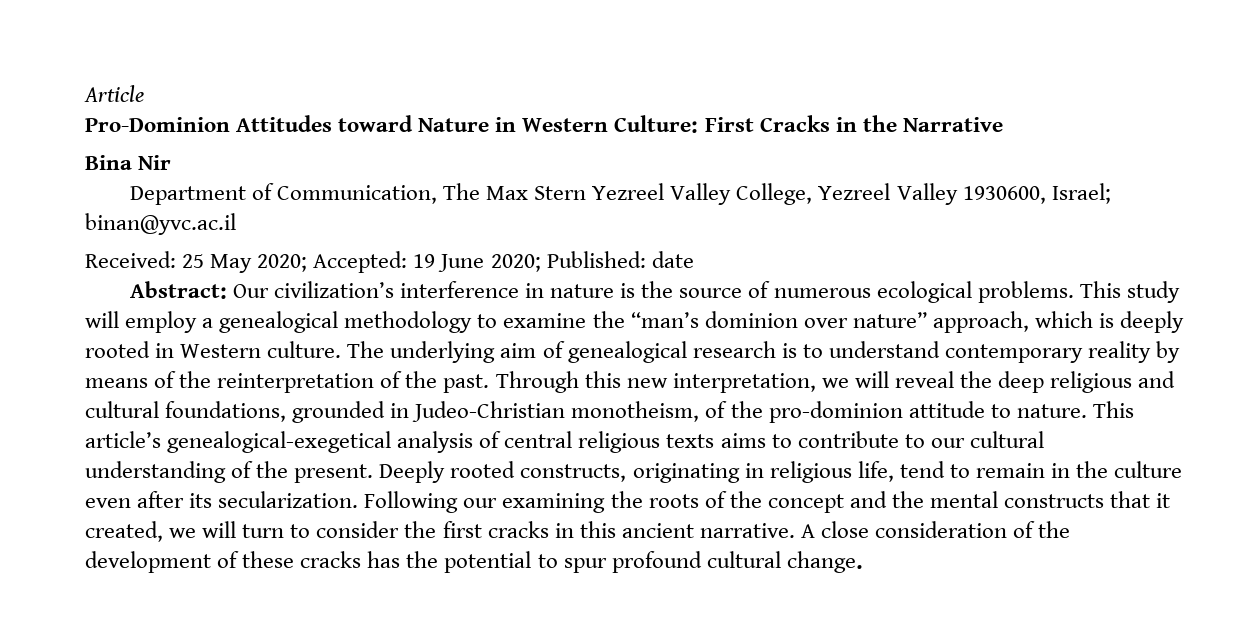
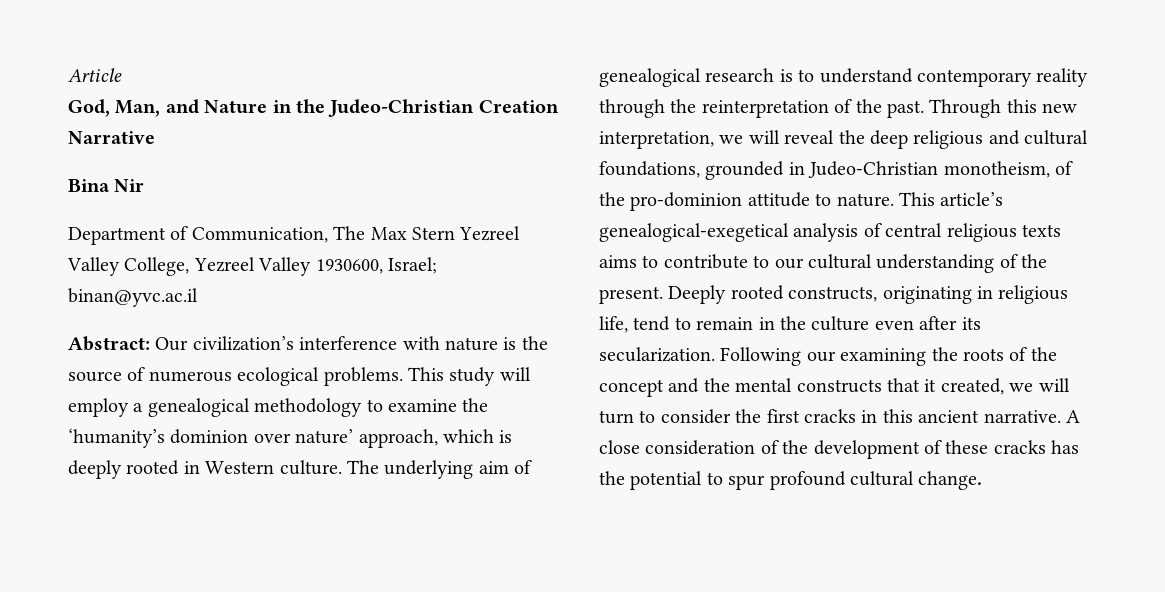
- Pro-Dominion Attitudes toward Nature in Western Culture: First Cracks in the Narrative
+ God, Man, and Nature in the Judeo-Christian Creation Narrative
- Received: 25 May 2020; Accepted: 19 June 2020; Published: date
- Abstract: Our civilization’s interference in nature is the source of numerous ecological problems.
+ Abstract: Our civilization’s interference with nature is the source of numerous ecological problems.
- This study will employ a genealogical methodology to examine the “man’s dominion over nature” approach, which is deeply rooted in Western culture.
+ This study will employ a genealogical methodology to examine the ‘humanity’s dominion over nature’ approach, which is deeply rooted in Western culture.
- The underlying aim of genealogical research is to understand contemporary reality by means of the reinterpretation of the past.
+ The underlying aim of genealogical research is to understand contemporary reality through the reinterpretation of the past.

